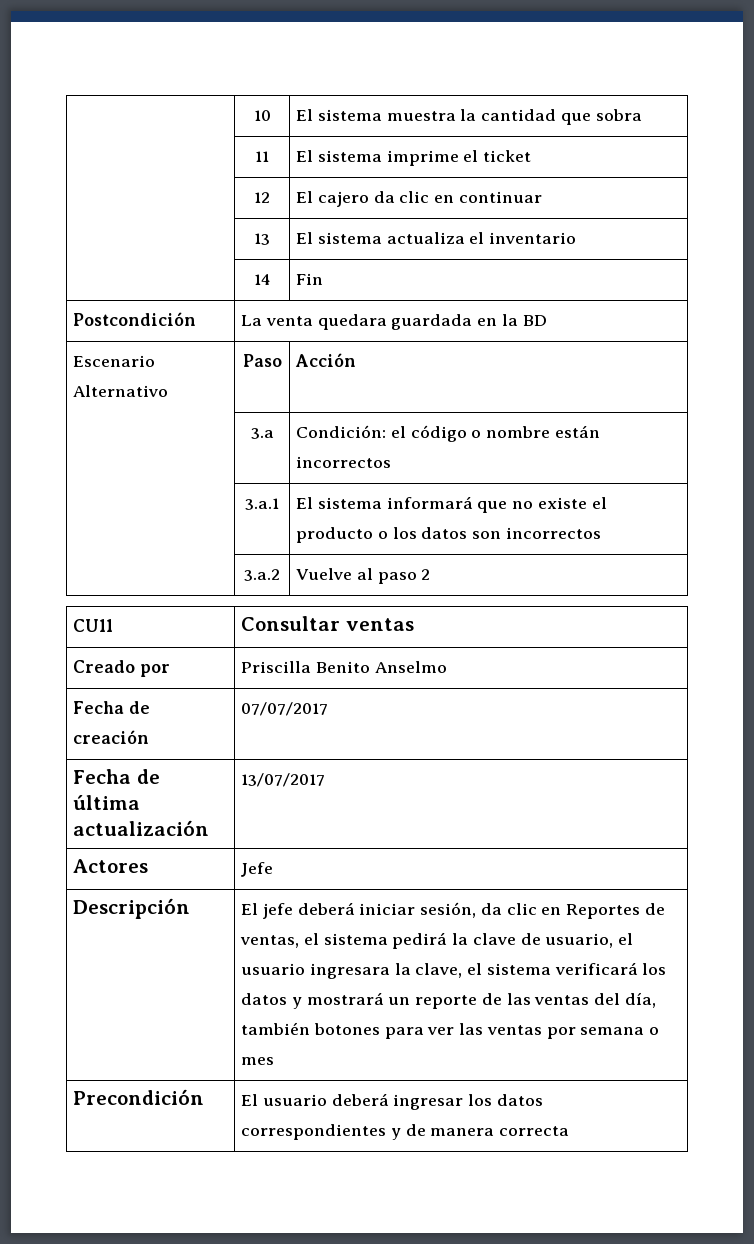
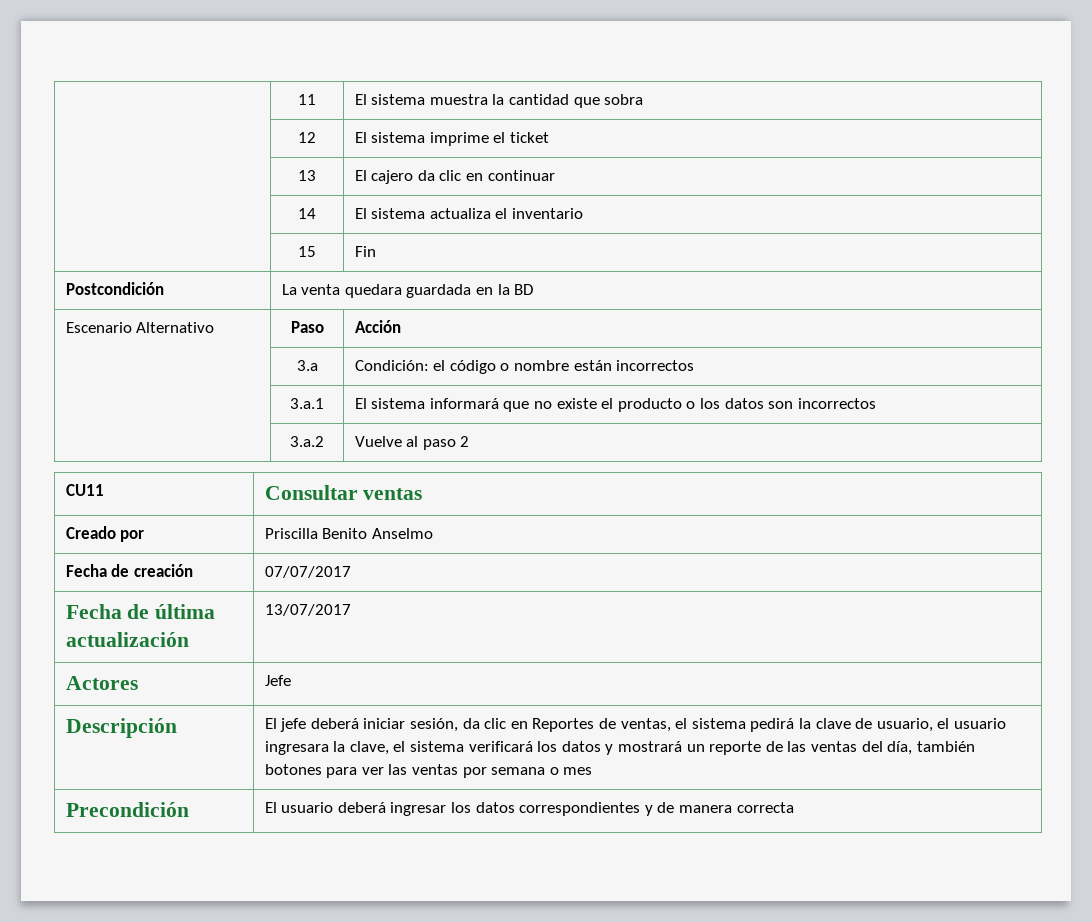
- | 10 | El sistema muestra la cantidad que sobra
+ | 11 | El sistema muestra la cantidad que sobra
- | 11 | El sistema imprime el ticket
+ | 12 | El sistema imprime el ticket
- | 12 | El cajero da clic en continuar
+ | 13 | El cajero da clic en continuar
- | 13 | El sistema actualiza el inventario
+ | 14 | El sistema actualiza el inventario
- | 14 | Fin
+ | 15 | Fin

